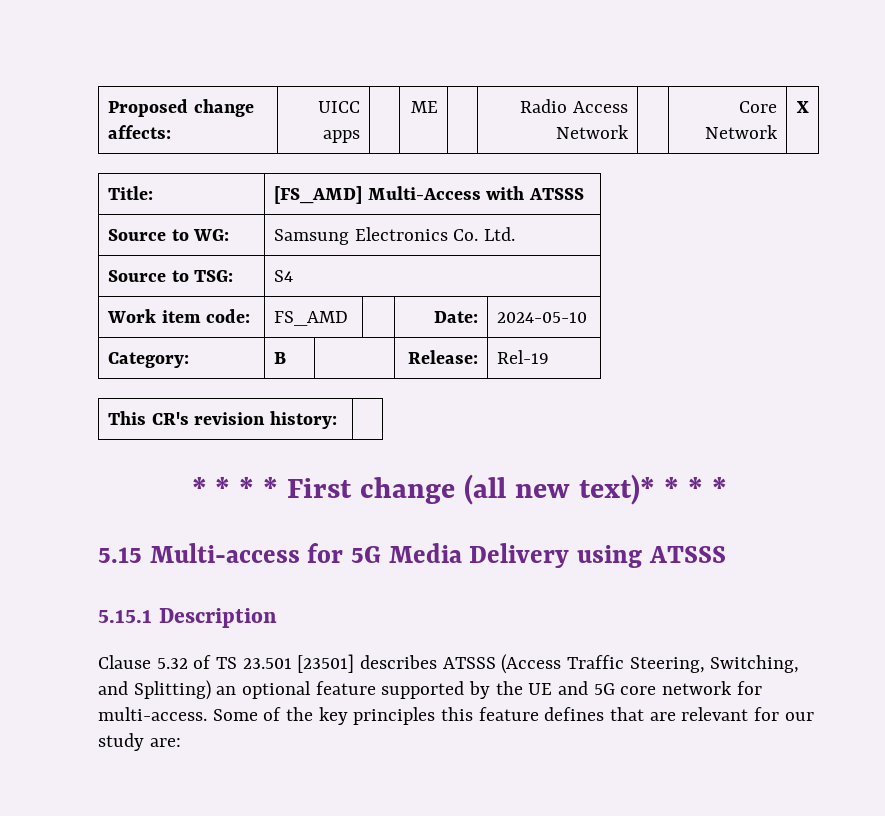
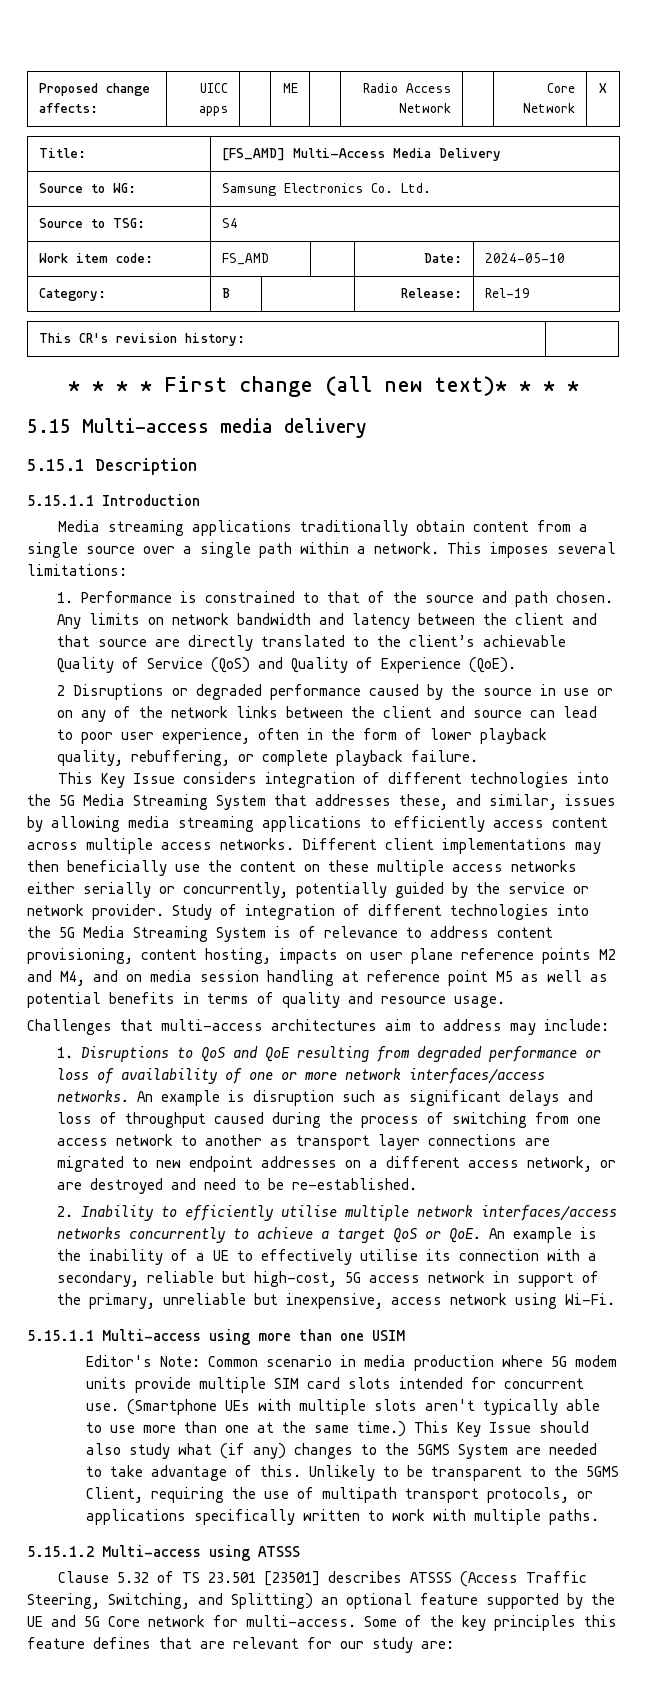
- Title: | [FS_AMD] Multi-Access with ATSSS
+ Title: | [FS_AMD] Multi-Access Media Delivery
- 5.15 Multi-access for 5G Media Delivery using ATSSS
+ 5.15 Multi-access media delivery
  5.15.1 Description
+ 5.15.1.1 Introduction
+ Media streaming applications traditionally obtain content from a single source over a single path within a network. This imposes several limitations:
+ 1. Performance is constrained to that of the source and path chosen. Any limits on network bandwidth and latency between the client and that source are directly translated to the client’s achievable Quality of Service (QoS) and Quality of Experience (QoE).
+ 2 Disruptions or degraded performance caused by the source in use or on any of the network links between the client and source can lead to poor user experience, often in the form of lower playback quality, rebuffering, or complete playback failure.
+ This Key Issue considers integration of different technologies into the 5G Media Streaming System that addresses these, and similar, issues by allowing media streaming applications to efficiently access content across multiple access networks. Different client implementations may then beneficially use the content on these multiple access networks either serially or concurrently, potentially guided by the service or network provider. Study of integration of different technologies into the 5G Media Streaming System is of relevance to address content provisioning, content hosting, impacts on user plane reference points M2 and M4, and on media session handling at reference point M5 as well as potential benefits in terms of quality and resource usage.
+ Challenges that multi-access architectures aim to address may include:
+ 1. Disruptions to QoS and QoE resulting from degraded performance or loss of availability of one or more network interfaces/access networks. An example is disruption such as significant delays and loss of throughput caused during the process of switching from one access network to another as transport layer connections are migrated to new endpoint addresses on a different access network, or are destroyed and need to be re-established.
+ 2. Inability to efficiently utilise multiple network interfaces/access networks concurrently to achieve a target QoS or QoE. An example is the inability of a UE to effectively utilise its connection with a secondary, reliable but high-cost, 5G access network in support of the primary, unreliable but inexpensive, access network using Wi-Fi.
+ 5.15.1.1 Multi-access using more than one USIM
+ Editor's Note: Common scenario in media production where 5G modem units provide multiple SIM card slots intended for concurrent use. (Smartphone UEs with multiple slots aren't typically able to use more than one at the same time.) This Key Issue should also study what (if any) changes to the 5GMS System are needed to take advantage of this. Unlikely to be transparent to the 5GMS Client, requiring the use of multipath transport protocols, or applications specifically written to work with multiple paths.
+ 5.15.1.2 Multi-access using ATSSS
- Clause 5.32 of TS 23.501 [23501] describes ATSSS (Access Traffic Steering, Switching, and Splitting) an optional feature supported by the UE and 5G core network for multi-access.
+ Clause 5.32 of TS 23.501 [23501] describes ATSSS (Access Traffic Steering, Switching, and Splitting) an optional feature supported by the UE and 5G Core network for multi-access.

